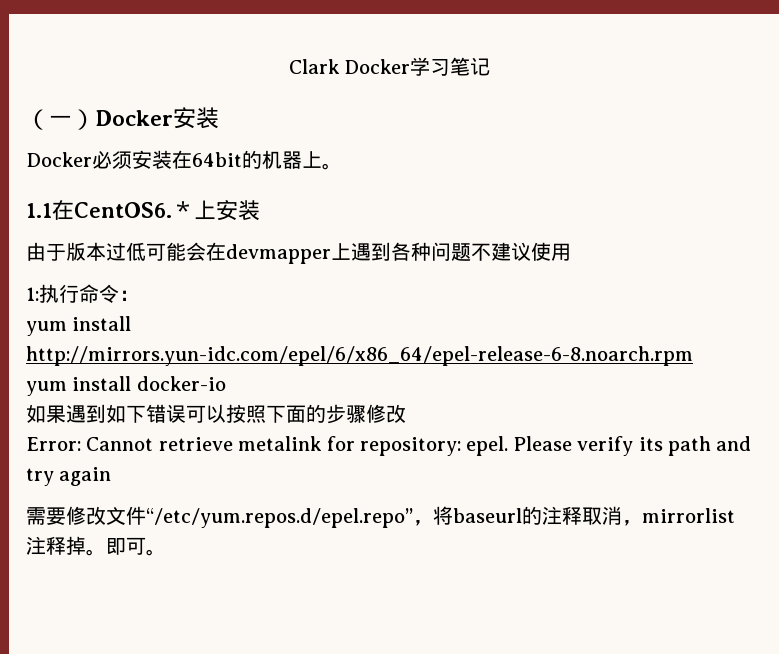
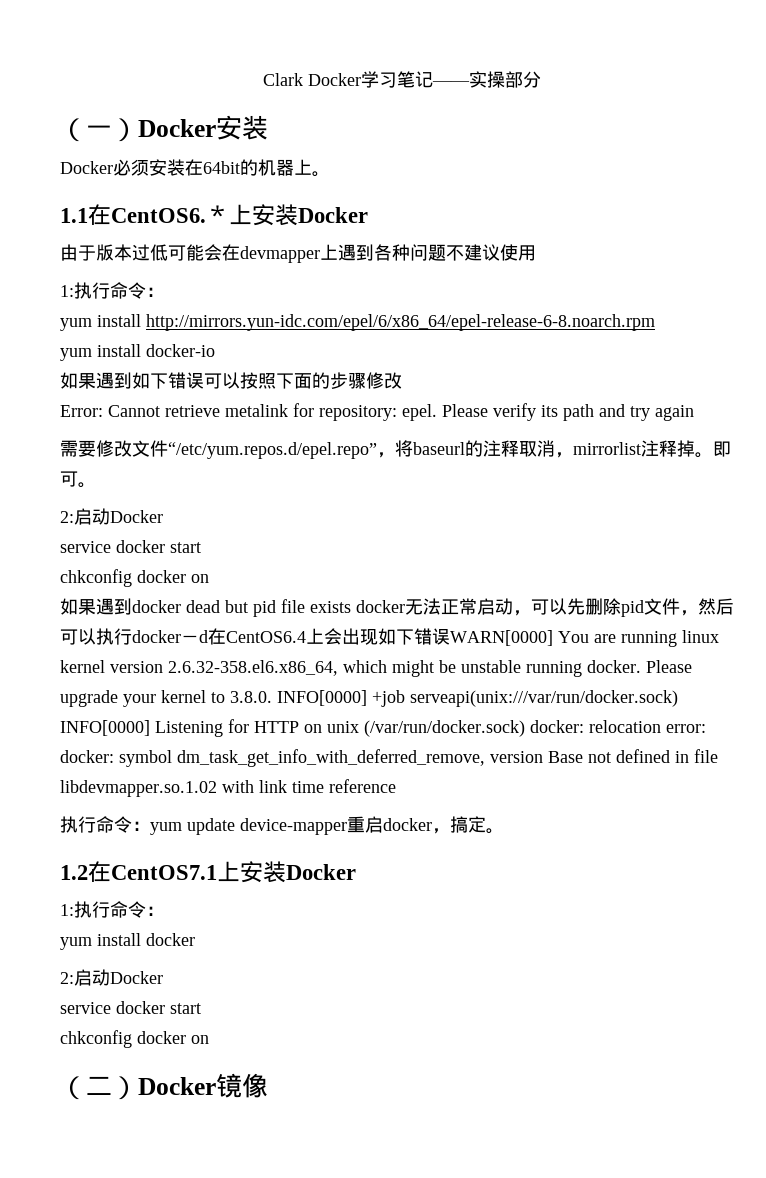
- Clark Docker学习笔记
+ Clark Docker学习笔记——实操部分
- ＊上安装
+ ＊上安装Docker
  即可。
+ 2:启动Docker
+ service docker start
+ chkconfig docker on
+ 如果遇到docker dead but pid file exists docker无法正常启动，可以先删除pid文件，然后可以执行docker－d在CentOS6.4上会出现如下错误WARN[0000] You are running linux kernel version 2.6.32-358.el6.x86_64, which might be unstable running docker. Please upgrade your kernel to 3.8.0. INFO[0000] +job serveapi(unix:///var/run/docker.sock) INFO[0000] Listening for HTTP on unix (/var/run/docker.sock) docker: relocation error: docker: symbol dm_task_get_info_with_deferred_remove, version Base not defined in file libdevmapper.so.1.02 with link time reference
+ 执行命令：yum update device-mapper重启docker，搞定。
+ 1.2在CentOS7.1上安装Docker
+ 1:执行命令：
+ yum install docker
+ 2:启动Docker
+ service docker start
+ chkconfig docker on
+ （二）Docker镜像

